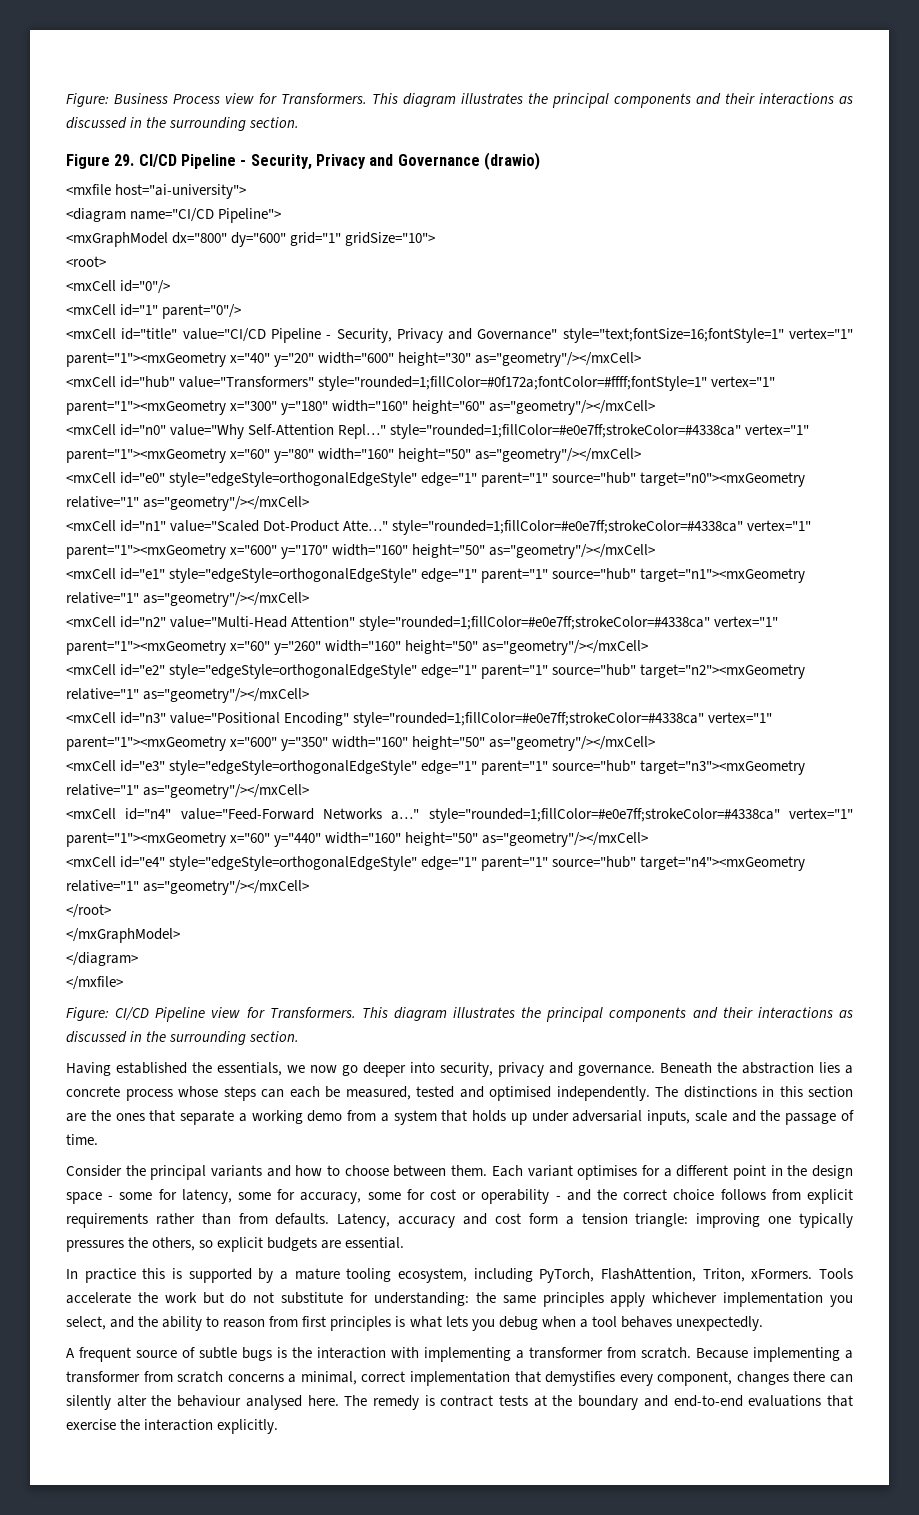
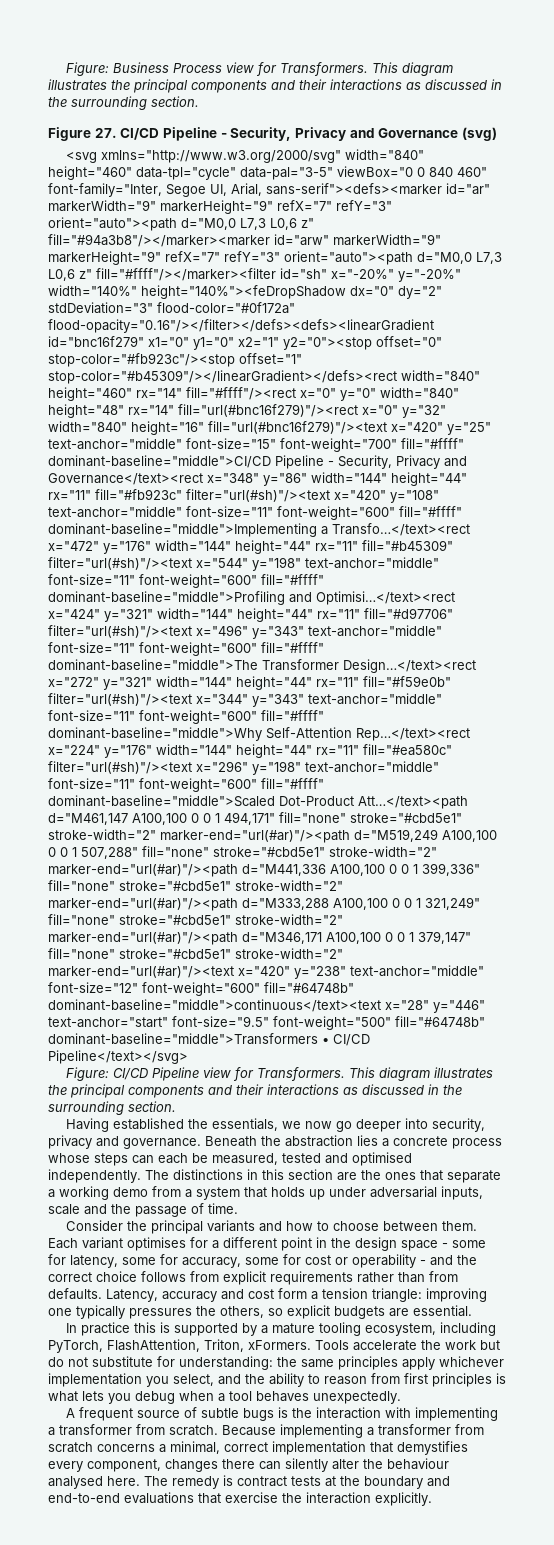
- Figure 29. CI/CD Pipeline - Security, Privacy and Governance (drawio)
- <mxfile host="ai-university">
- <diagram name="CI/CD Pipeline">
- <mxGraphModel dx="800" dy="600" grid="1" gridSize="10">
- <root>
- <mxCell id="0"/>
- <mxCell id="1" parent="0"/>
- <mxCell id="title" value="CI/CD Pipeline - Security, Privacy and Governance" style="text;fontSize=16;fontStyle=1" vertex="1" parent="1"><mxGeometry x="40" y="20" width="600" height="30" as="geometry"/></mxCell>
- <mxCell id="hub" value="Transformers" style="rounded=1;fillColor=#0f172a;fontColor=#ffff;fontStyle=1" vertex="1" parent="1"><mxGeometry x="300" y="180" width="160" height="60" as="geometry"/></mxCell>
- <mxCell id="n0" value="Why Self-Attention Repl…" style="rounded=1;fillColor=#e0e7ff;strokeColor=#4338ca" vertex="1" parent="1"><mxGeometry x="60" y="80" width="160" height="50" as="geometry"/></mxCell>
- <mxCell id="e0" style="edgeStyle=orthogonalEdgeStyle" edge="1" parent="1" source="hub" target="n0"><mxGeometry relative="1" as="geometry"/></mxCell>
- <mxCell id="n1" value="Scaled Dot-Product Atte…" style="rounded=1;fillColor=#e0e7ff;strokeColor=#4338ca" vertex="1" parent="1"><mxGeometry x="600" y="170" width="160" height="50" as="geometry"/></mxCell>
- <mxCell id="e1" style="edgeStyle=orthogonalEdgeStyle" edge="1" parent="1" source="hub" target="n1"><mxGeometry relative="1" as="geometry"/></mxCell>
- <mxCell id="n2" value="Multi-Head Attention" style="rounded=1;fillColor=#e0e7ff;strokeColor=#4338ca" vertex="1" parent="1"><mxGeometry x="60" y="260" width="160" height="50" as="geometry"/></mxCell>
- <mxCell id="e2" style="edgeStyle=orthogonalEdgeStyle" edge="1" parent="1" source="hub" target="n2"><mxGeometry relative="1" as="geometry"/></mxCell>
- <mxCell id="n3" value="Positional Encoding" style="rounded=1;fillColor=#e0e7ff;strokeColor=#4338ca" vertex="1" parent="1"><mxGeometry x="600" y="350" width="160" height="50" as="geometry"/></mxCell>
- <mxCell id="e3" style="edgeStyle=orthogonalEdgeStyle" edge="1" parent="1" source="hub" target="n3"><mxGeometry relative="1" as="geometry"/></mxCell>
- <mxCell id="n4" value="Feed-Forward Networks a…" style="rounded=1;fillColor=#e0e7ff;strokeColor=#4338ca" vertex="1" parent="1"><mxGeometry x="60" y="440" width="160" height="50" as="geometry"/></mxCell>
- <mxCell id="e4" style="edgeStyle=orthogonalEdgeStyle" edge="1" parent="1" source="hub" target="n4"><mxGeometry relative="1" as="geometry"/></mxCell>
- </root>
- </mxGraphModel>
- </diagram>
- </mxfile>
+ Figure 27. CI/CD Pipeline - Security, Privacy and Governance (svg)
+ <svg xmlns="http://www.w3.org/2000/svg" width="840" height="460" data-tpl="cycle" data-pal="3-5" viewBox="0 0 840 460" font-family="Inter, Segoe UI, Arial, sans-serif"><defs><marker id="ar" markerWidth="9" markerHeight="9" refX="7" refY="3" orient="auto"><path d="M0,0 L7,3 L0,6 z" fill="#94a3b8"/></marker><marker id="arw" markerWidth="9" markerHeight="9" refX="7" refY="3" orient="auto"><path d="M0,0 L7,3 L0,6 z" fill="#ffff"/></marker><filter id="sh" x="-20%" y="-20%" width="140%" height="140%"><feDropShadow dx="0" dy="2" stdDeviation="3" flood-color="#0f172a" flood-opacity="0.16"/></filter></defs><defs><linearGradient id="bnc16f279" x1="0" y1="0" x2="1" y2="0"><stop offset="0" stop-color="#fb923c"/><stop offset="1" stop-color="#b45309"/></linearGradient></defs><rect width="840" height="460" rx="14" fill="#ffff"/><rect x="0" y="0" width="840" height="48" rx="14" fill="url(#bnc16f279)"/><rect x="0" y="32" width="840" height="16" fill="url(#bnc16f279)"/><text x="420" y="25" text-anchor="middle" font-size="15" font-weight="700" fill="#ffff" dominant-baseline="middle">CI/CD Pipeline - Security, Privacy and Governance</text><rect x="348" y="86" width="144" height="44" rx="11" fill="#fb923c" filter="url(#sh)"/><text x="420" y="108" text-anchor="middle" font-size="11" font-weight="600" fill="#ffff" dominant-baseline="middle">Implementing a Transfo…</text><rect x="472" y="176" width="144" height="44" rx="11" fill="#b45309" filter="url(#sh)"/><text x="544" y="198" text-anchor="middle" font-size="11" font-weight="600" fill="#ffff" dominant-baseline="middle">Profiling and Optimisi…</text><rect x="424" y="321" width="144" height="44" rx="11" fill="#d97706" filter="url(#sh)"/><text x="496" y="343" text-anchor="middle" font-size="11" font-weight="600" fill="#ffff" dominant-baseline="middle">The Transformer Design…</text><rect x="272" y="321" width="144" height="44" rx="11" fill="#f59e0b" filter="url(#sh)"/><text x="344" y="343" text-anchor="middle" font-size="11" font-weight="600" fill="#ffff" dominant-baseline="middle">Why Self-Attention Rep…</text><rect x="224" y="176" width="144" height="44" rx="11" fill="#ea580c" filter="url(#sh)"/><text x="296" y="198" text-anchor="middle" font-size="11" font-weight="600" fill="#ffff" dominant-baseline="middle">Scaled Dot-Product Att…</text><path d="M461,147 A100,100 0 0 1 494,171" fill="none" stroke="#cbd5e1" stroke-width="2" marker-end="url(#ar)"/><path d="M519,249 A100,100 0 0 1 507,288" fill="none" stroke="#cbd5e1" stroke-width="2" marker-end="url(#ar)"/><path d="M441,336 A100,100 0 0 1 399,336" fill="none" stroke="#cbd5e1" stroke-width="2" marker-end="url(#ar)"/><path d="M333,288 A100,100 0 0 1 321,249" fill="none" stroke="#cbd5e1" stroke-width="2" marker-end="url(#ar)"/><path d="M346,171 A100,100 0 0 1 379,147" fill="none" stroke="#cbd5e1" stroke-width="2" marker-end="url(#ar)"/><text x="420" y="238" text-anchor="middle" font-size="12" font-weight="600" fill="#64748b" dominant-baseline="middle">continuous</text><text x="28" y="446" text-anchor="start" font-size="9.5" font-weight="500" fill="#64748b" dominant-baseline="middle">Transformers • CI/CD Pipeline</text></svg>

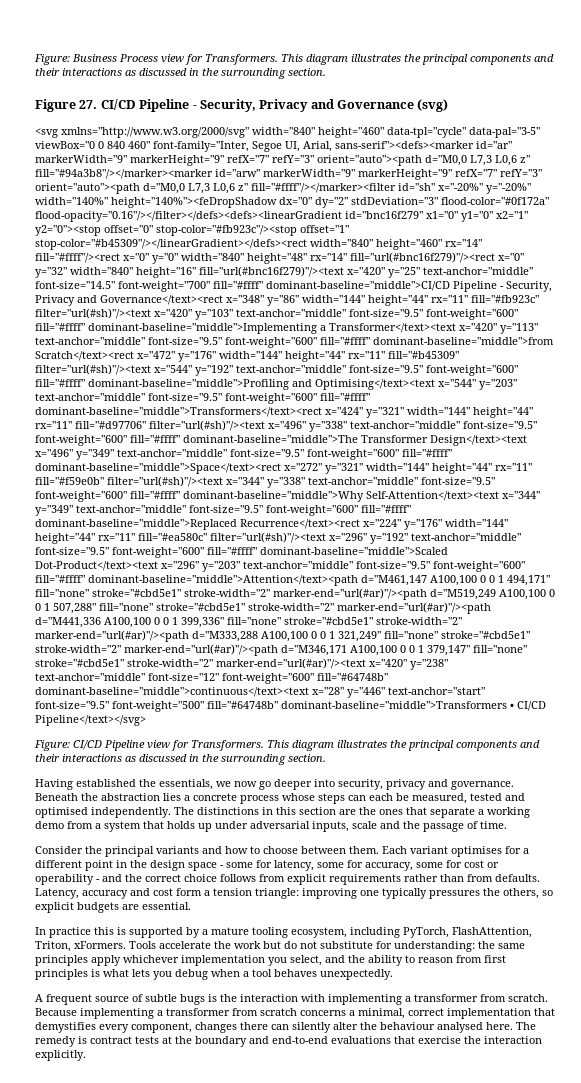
- <svg xmlns="http://www.w3.org/2000/svg" width="840" height="460" data-tpl="cycle" data-pal="3-5" viewBox="0 0 840 460" font-family="Inter, Segoe UI, Arial, sans-serif"><defs><marker id="ar" markerWidth="9" markerHeight="9" refX="7" refY="3" orient="auto"><path d="M0,0 L7,3 L0,6 z" fill="#94a3b8"/></marker><marker id="arw" markerWidth="9" markerHeight="9" refX="7" refY="3" orient="auto"><path d="M0,0 L7,3 L0,6 z" fill="#ffff"/></marker><filter id="sh" x="-20%" y="-20%" width="140%" height="140%"><feDropShadow dx="0" dy="2" stdDeviation="3" flood-color="#0f172a" flood-opacity="0.16"/></filter></defs><defs><linearGradient id="bnc16f279" x1="0" y1="0" x2="1" y2="0"><stop offset="0" stop-color="#fb923c"/><stop offset="1" stop-color="#b45309"/></linearGradient></defs><rect width="840" height="460" rx="14" fill="#ffff"/><rect x="0" y="0" width="840" height="48" rx="14" fill="url(#bnc16f279)"/><rect x="0" y="32" width="840" height="16" fill="url(#bnc16f279)"/><text x="420" y="25" text-anchor="middle" font-size="15" font-weight="700" fill="#ffff" dominant-baseline="middle">CI/CD Pipeline - Security, Privacy and Governance</text><rect x="348" y="86" width="144" height="44" rx="11" fill="#fb923c" filter="url(#sh)"/><text x="420" y="108" text-anchor="middle" font-size="11" font-weight="600" fill="#ffff" dominant-baseline="middle">Implementing a Transfo…</text><rect x="472" y="176" width="144" height="44" rx="11" fill="#b45309" filter="url(#sh)"/><text x="544" y="198" text-anchor="middle" font-size="11" font-weight="600" fill="#ffff" dominant-baseline="middle">Profiling and Optimisi…</text><rect x="424" y="321" width="144" height="44" rx="11" fill="#d97706" filter="url(#sh)"/><text x="496" y="343" text-anchor="middle" font-size="11" font-weight="600" fill="#ffff" dominant-baseline="middle">The Transformer Design…</text><rect x="272" y="321" width="144" height="44" rx="11" fill="#f59e0b" filter="url(#sh)"/><text x="344" y="343" text-anchor="middle" font-size="11" font-weight="600" fill="#ffff" dominant-baseline="middle">Why Self-Attention Rep…</text><rect x="224" y="176" width="144" height="44" rx="11" fill="#ea580c" filter="url(#sh)"/><text x="296" y="198" text-anchor="middle" font-size="11" font-weight="600" fill="#ffff" dominant-baseline="middle">Scaled Dot-Product Att…</text><path d="M461,147 A100,100 0 0 1 494,171" fill="none" stroke="#cbd5e1" stroke-width="2" marker-end="url(#ar)"/><path d="M519,249 A100,100 0 0 1 507,288" fill="none" stroke="#cbd5e1" stroke-width="2" marker-end="url(#ar)"/><path d="M441,336 A100,100 0 0 1 399,336" fill="none" stroke="#cbd5e1" stroke-width="2" marker-end="url(#ar)"/><path d="M333,288 A100,100 0 0 1 321,249" fill="none" stroke="#cbd5e1" stroke-width="2" marker-end="url(#ar)"/><path d="M346,171 A100,100 0 0 1 379,147" fill="none" stroke="#cbd5e1" stroke-width="2" marker-end="url(#ar)"/><text x="420" y="238" text-anchor="middle" font-size="12" font-weight="600" fill="#64748b" dominant-baseline="middle">continuous</text><text x="28" y="446" text-anchor="start" font-size="9.5" font-weight="500" fill="#64748b" dominant-baseline="middle">Transformers • CI/CD Pipeline</text></svg>
+ <svg xmlns="http://www.w3.org/2000/svg" width="840" height="460" data-tpl="cycle" data-pal="3-5" viewBox="0 0 840 460" font-family="Inter, Segoe UI, Arial, sans-serif"><defs><marker id="ar" markerWidth="9" markerHeight="9" refX="7" refY="3" orient="auto"><path d="M0,0 L7,3 L0,6 z" fill="#94a3b8"/></marker><marker id="arw" markerWidth="9" markerHeight="9" refX="7" refY="3" orient="auto"><path d="M0,0 L7,3 L0,6 z" fill="#ffff"/></marker><filter id="sh" x="-20%" y="-20%" width="140%" height="140%"><feDropShadow dx="0" dy="2" stdDeviation="3" flood-color="#0f172a" flood-opacity="0.16"/></filter></defs><defs><linearGradient id="bnc16f279" x1="0" y1="0" x2="1" y2="0"><stop offset="0" stop-color="#fb923c"/><stop offset="1" stop-color="#b45309"/></linearGradient></defs><rect width="840" height="460" rx="14" fill="#ffff"/><rect x="0" y="0" width="840" height="48" rx="14" fill="url(#bnc16f279)"/><rect x="0" y="32" width="840" height="16" fill="url(#bnc16f279)"/><text x="420" y="25" text-anchor="middle" font-size="14.5" font-weight="700" fill="#ffff" dominant-baseline="middle">CI/CD Pipeline - Security, Privacy and Governance</text><rect x="348" y="86" width="144" height="44" rx="11" fill="#fb923c" filter="url(#sh)"/><text x="420" y="103" text-anchor="middle" font-size="9.5" font-weight="600" fill="#ffff" dominant-baseline="middle">Implementing a Transformer</text><text x="420" y="113" text-anchor="middle" font-size="9.5" font-weight="600" fill="#ffff" dominant-baseline="middle">from Scratch</text><rect x="472" y="176" width="144" height="44" rx="11" fill="#b45309" filter="url(#sh)"/><text x="544" y="192" text-anchor="middle" font-size="9.5" font-weight="600" fill="#ffff" dominant-baseline="middle">Profiling and Optimising</text><text x="544" y="203" text-anchor="middle" font-size="9.5" font-weight="600" fill="#ffff" dominant-baseline="middle">Transformers</text><rect x="424" y="321" width="144" height="44" rx="11" fill="#d97706" filter="url(#sh)"/><text x="496" y="338" text-anchor="middle" font-size="9.5" font-weight="600" fill="#ffff" dominant-baseline="middle">The Transformer Design</text><text x="496" y="349" text-anchor="middle" font-size="9.5" font-weight="600" fill="#ffff" dominant-baseline="middle">Space</text><rect x="272" y="321" width="144" height="44" rx="11" fill="#f59e0b" filter="url(#sh)"/><text x="344" y="338" text-anchor="middle" font-size="9.5" font-weight="600" fill="#ffff" dominant-baseline="middle">Why Self-Attention</text><text x="344" y="349" text-anchor="middle" font-size="9.5" font-weight="600" fill="#ffff" dominant-baseline="middle">Replaced Recurrence</text><rect x="224" y="176" width="144" height="44" rx="11" fill="#ea580c" filter="url(#sh)"/><text x="296" y="192" text-anchor="middle" font-size="9.5" font-weight="600" fill="#ffff" dominant-baseline="middle">Scaled Dot-Product</text><text x="296" y="203" text-anchor="middle" font-size="9.5" font-weight="600" fill="#ffff" dominant-baseline="middle">Attention</text><path d="M461,147 A100,100 0 0 1 494,171" fill="none" stroke="#cbd5e1" stroke-width="2" marker-end="url(#ar)"/><path d="M519,249 A100,100 0 0 1 507,288" fill="none" stroke="#cbd5e1" stroke-width="2" marker-end="url(#ar)"/><path d="M441,336 A100,100 0 0 1 399,336" fill="none" stroke="#cbd5e1" stroke-width="2" marker-end="url(#ar)"/><path d="M333,288 A100,100 0 0 1 321,249" fill="none" stroke="#cbd5e1" stroke-width="2" marker-end="url(#ar)"/><path d="M346,171 A100,100 0 0 1 379,147" fill="none" stroke="#cbd5e1" stroke-width="2" marker-end="url(#ar)"/><text x="420" y="238" text-anchor="middle" font-size="12" font-weight="600" fill="#64748b" dominant-baseline="middle">continuous</text><text x="28" y="446" text-anchor="start" font-size="9.5" font-weight="500" fill="#64748b" dominant-baseline="middle">Transformers • CI/CD Pipeline</text></svg>

